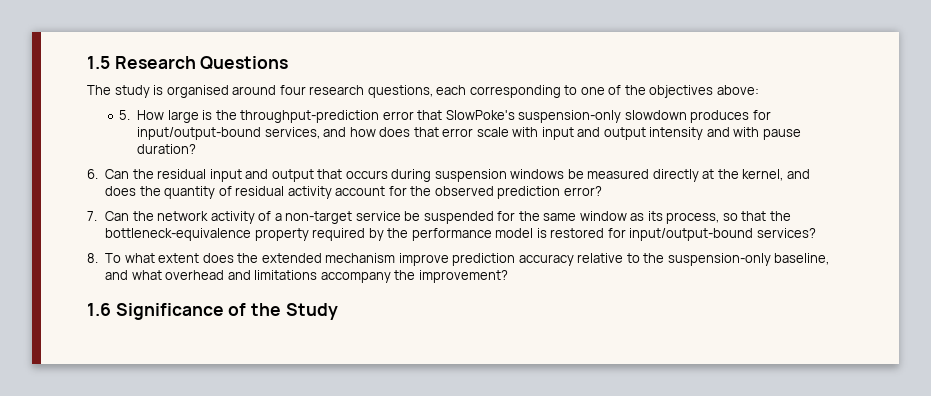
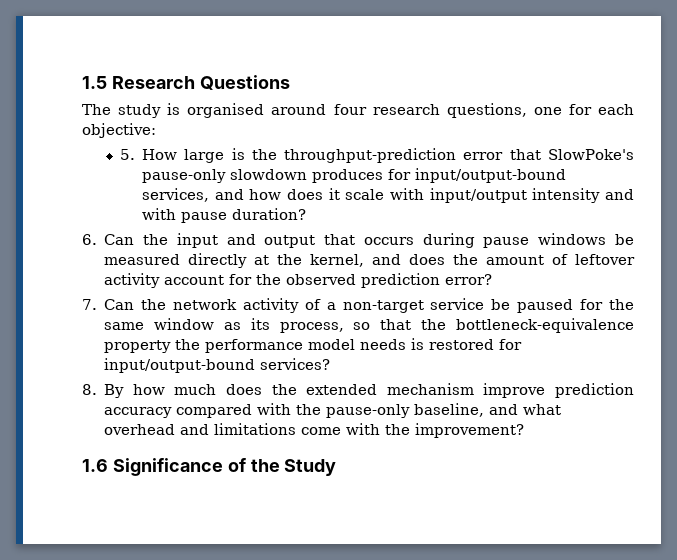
- The study is organised around four research questions, each corresponding to one of the objectives above:
+ The study is organised around four research questions, one for each objective:
- 5. How large is the throughput-prediction error that SlowPoke's suspension-only slowdown produces for input/output-bound services, and how does that error scale with input and output intensity and with pause duration?
+ 5. How large is the throughput-prediction error that SlowPoke's pause-only slowdown produces for input/output-bound services, and how does it scale with input/output intensity and with pause duration?
- 6. Can the residual input and output that occurs during suspension windows be measured directly at the kernel, and does the quantity of residual activity account for the observed prediction error?
+ 6. Can the input and output that occurs during pause windows be measured directly at the kernel, and does the amount of leftover activity account for the observed prediction error?
- 7. Can the network activity of a non-target service be suspended for the same window as its process, so that the bottleneck-equivalence property required by the performance model is restored for input/output-bound services?
+ 7. Can the network activity of a non-target service be paused for the same window as its process, so that the bottleneck-equivalence property the performance model needs is restored for input/output-bound services?
- 8. To what extent does the extended mechanism improve prediction accuracy relative to the suspension-only baseline, and what overhead and limitations accompany the improvement?
+ 8. By how much does the extended mechanism improve prediction accuracy compared with the pause-only baseline, and what overhead and limitations come with the improvement?

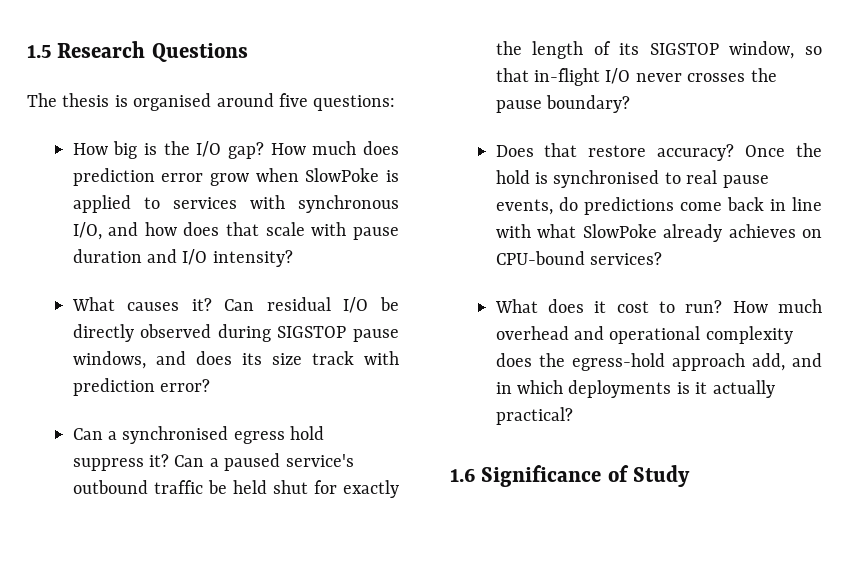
- The study is organised around four research questions, one for each objective:
- 5. How large is the throughput-prediction error that SlowPoke's pause-only slowdown produces for input/output-bound services, and how does it scale with input/output intensity and with pause duration?
- 6. Can the input and output that occurs during pause windows be measured directly at the kernel, and does the amount of leftover activity account for the observed prediction error?
- 7. Can the network activity of a non-target service be paused for the same window as its process, so that the bottleneck-equivalence property the performance model needs is restored for input/output-bound services?
- 8. By how much does the extended mechanism improve prediction accuracy compared with the pause-only baseline, and what overhead and limitations come with the improvement?
+ The thesis is organised around five questions:
+ How big is the I/O gap? How much does prediction error grow when SlowPoke is applied to services with synchronous I/O, and how does that scale with pause duration and I/O intensity?
+ What causes it? Can residual I/O be directly observed during SIGSTOP pause windows, and does its size track with prediction error?
+ Can a synchronised egress hold suppress it? Can a paused service's outbound traffic be held shut for exactly the length of its SIGSTOP window, so that in-flight I/O never crosses the pause boundary?
+ Does that restore accuracy? Once the hold is synchronised to real pause events, do predictions come back in line with what SlowPoke already achieves on CPU-bound services?
+ What does it cost to run? How much overhead and operational complexity does the egress-hold approach add, and in which deployments is it actually practical?
- 1.6 Significance of the Study
+ 1.6 Significance of Study

